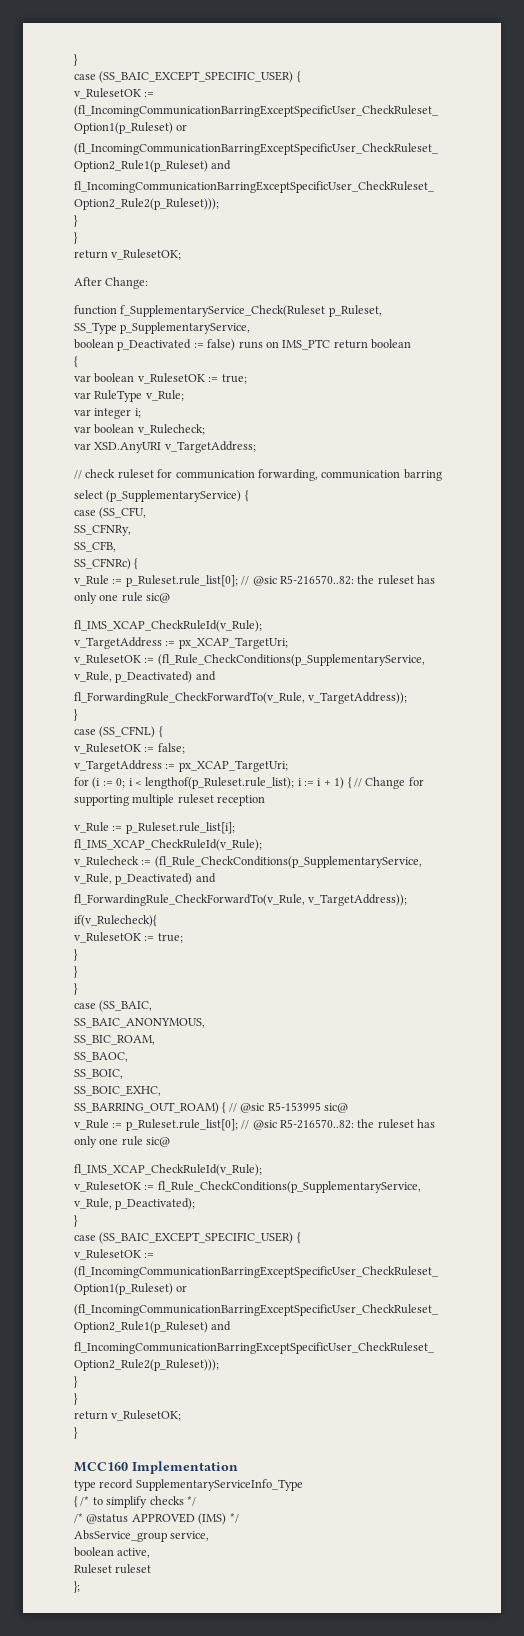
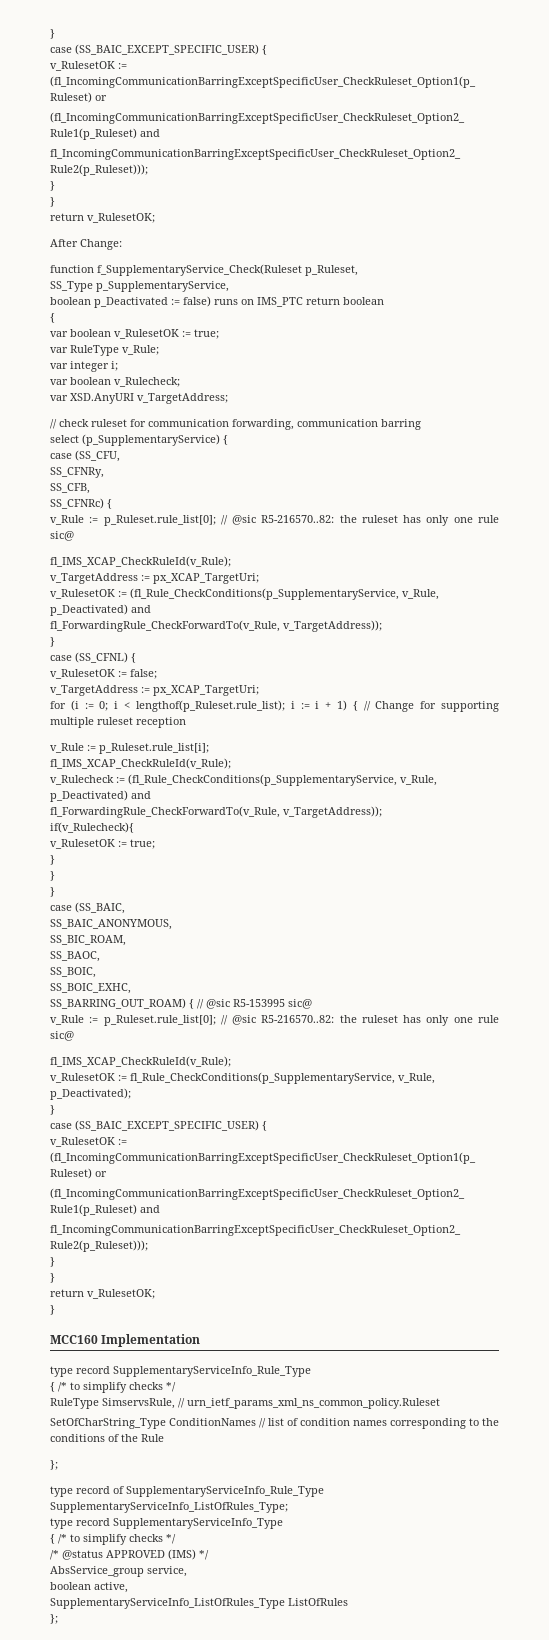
+ type record SupplementaryServiceInfo_Rule_Type
+ { /* to simplify checks */
+ RuleType SimservsRule, // urn_ietf_params_xml_ns_common_policy.Ruleset
+ SetOfCharString_Type ConditionNames // list of condition names corresponding to the conditions of the Rule
+ };
+ type record of SupplementaryServiceInfo_Rule_Type SupplementaryServiceInfo_ListOfRules_Type;
- Ruleset ruleset
+ SupplementaryServiceInfo_ListOfRules_Type ListOfRules

